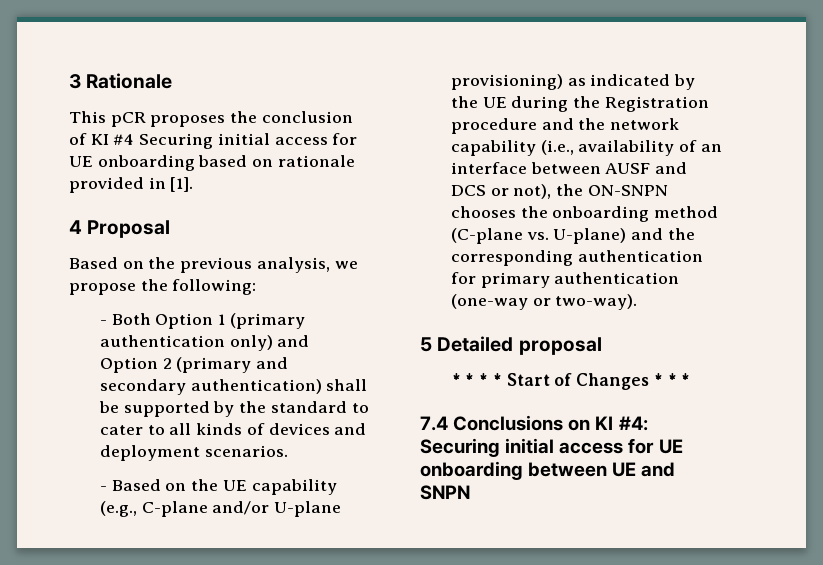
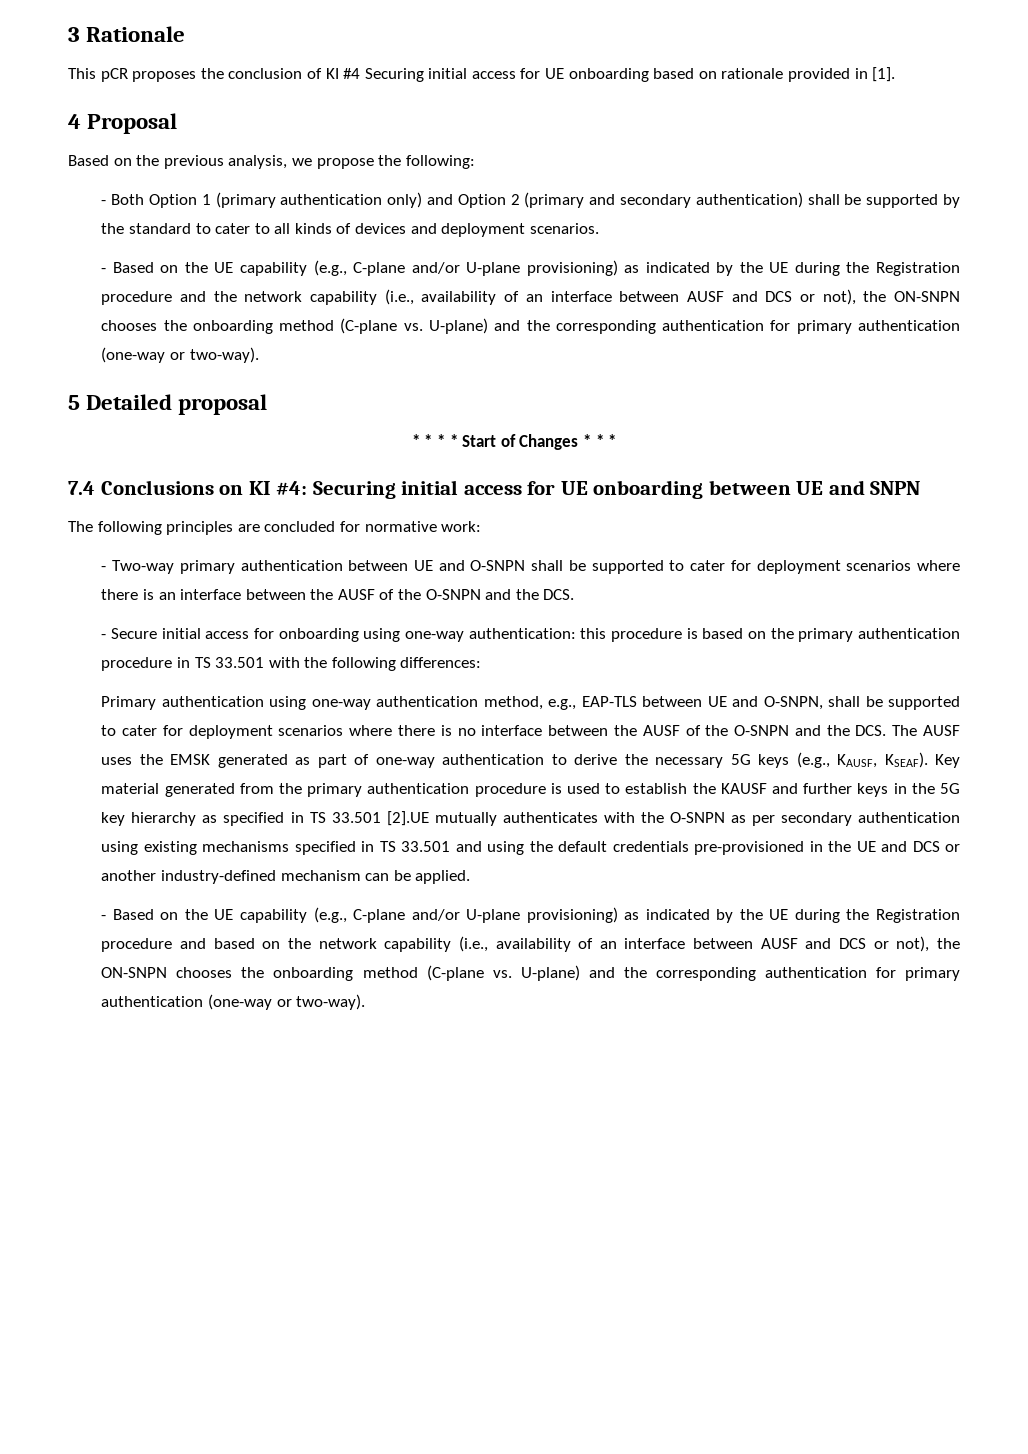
+ The following principles are concluded for normative work:
+ - Two-way primary authentication between UE and O-SNPN shall be supported to cater for deployment scenarios where there is an interface between the AUSF of the O-SNPN and the DCS.
+ - Secure initial access for onboarding using one-way authentication: this procedure is based on the primary authentication procedure in TS 33.501 with the following differences:
+ Primary authentication using one-way authentication method, e.g., EAP-TLS between UE and O-SNPN, shall be supported to cater for deployment scenarios where there is no interface between the AUSF of the O-SNPN and the DCS. The AUSF uses the EMSK generated as part of one-way authentication to derive the necessary 5G keys (e.g., KAUSF, KSEAF). Key material generated from the primary authentication procedure is used to establish the KAUSF and further keys in the 5G key hierarchy as specified in TS 33.501 [2].UE mutually authenticates with the O-SNPN as per secondary authentication using existing mechanisms specified in TS 33.501 and using the default credentials pre-provisioned in the UE and DCS or another industry-defined mechanism can be applied.
+ - Based on the UE capability (e.g., C-plane and/or U-plane provisioning) as indicated by the UE during the Registration procedure and based on the network capability (i.e., availability of an interface between AUSF and DCS or not), the ON-SNPN chooses the onboarding method (C-plane vs. U-plane) and the corresponding authentication for primary authentication (one-way or two-way).

